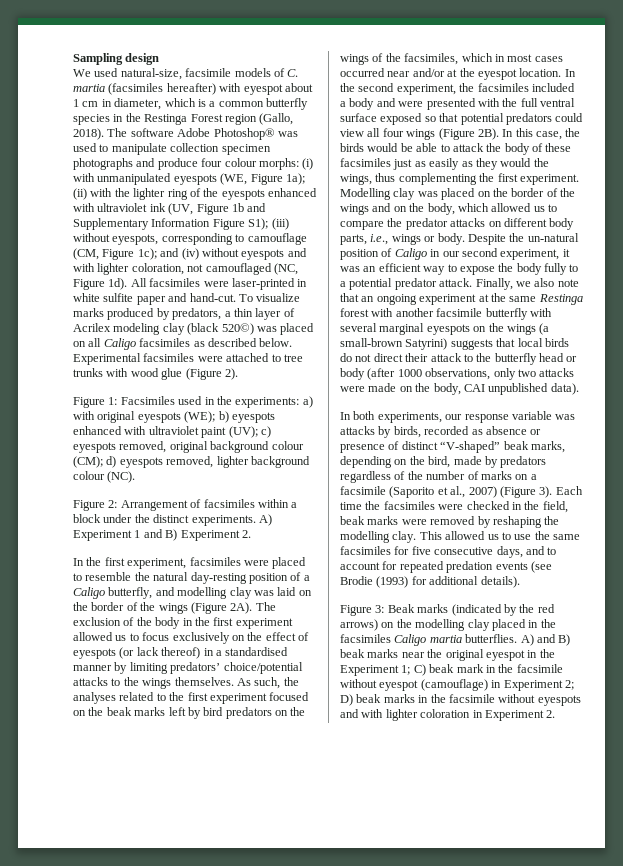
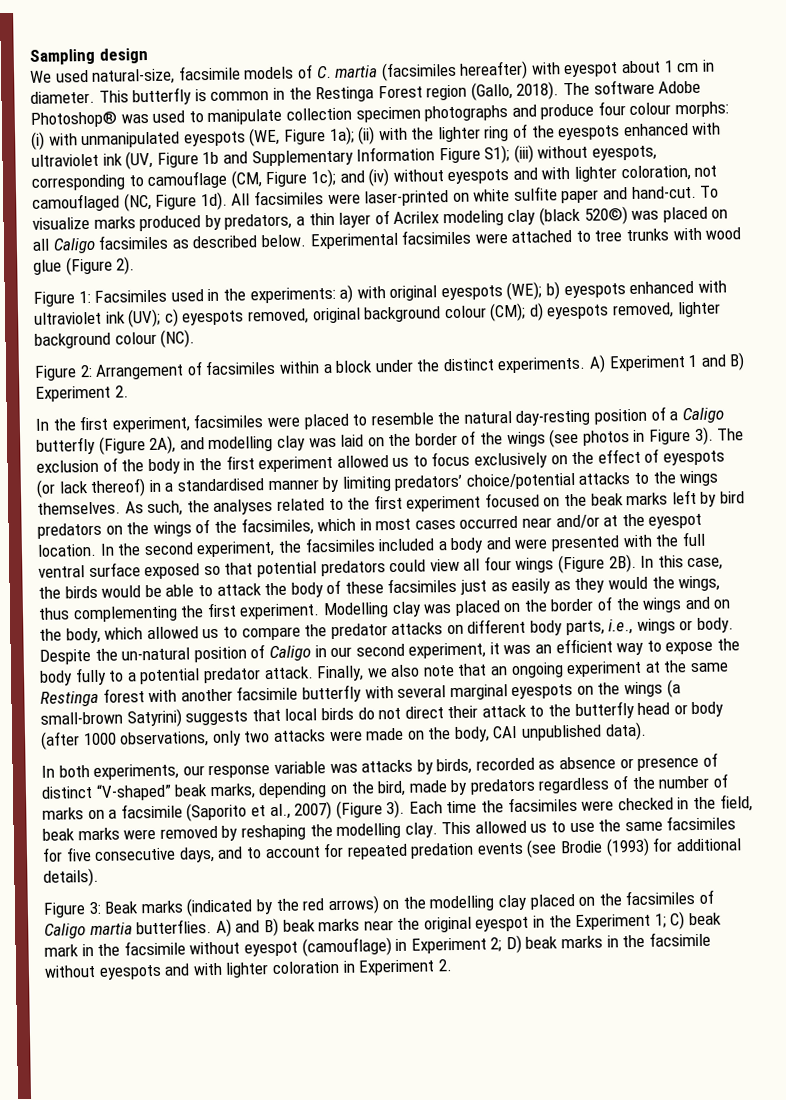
- We used natural-size, facsimile models of C. martia (facsimiles hereafter) with eyespot about 1 cm in diameter, which is a common butterfly species in the Restinga Forest region (Gallo, 2018).
+ We used natural-size, facsimile models of C. martia (facsimiles hereafter) with eyespot about 1 cm in diameter. This butterfly is common in the Restinga Forest region (Gallo, 2018).
- All facsimiles were laser-printed in white sulfite paper and hand-cut.
+ All facsimiles were laser-printed on white sulfite paper and hand-cut.
- Figure 1: Facsimiles used in the experiments: a) with original eyespots (WE); b) eyespots enhanced with ultraviolet paint (UV); c) eyespots removed, original background colour (CM); d) eyespots removed, lighter background colour (NC).
+ Figure 1: Facsimiles used in the experiments: a) with original eyespots (WE); b) eyespots enhanced with ultraviolet ink (UV); c) eyespots removed, original background colour (CM); d) eyespots removed, lighter background colour (NC).
- In the first experiment, facsimiles were placed to resemble the natural day-resting position of a Caligo butterfly, and modelling clay was laid on the border of the wings (Figure 2A).
+ In the first experiment, facsimiles were placed to resemble the natural day-resting position of a Caligo butterfly (Figure 2A), and modelling clay was laid on the border of the wings (see photos in Figure 3).
- Figure 3: Beak marks (indicated by the red arrows) on the modelling clay placed in the facsimiles Caligo martia butterflies.
+ Figure 3: Beak marks (indicated by the red arrows) on the modelling clay placed on the facsimiles of Caligo martia butterflies.

